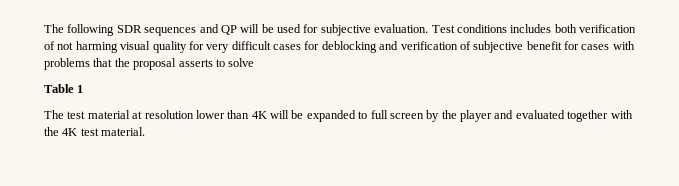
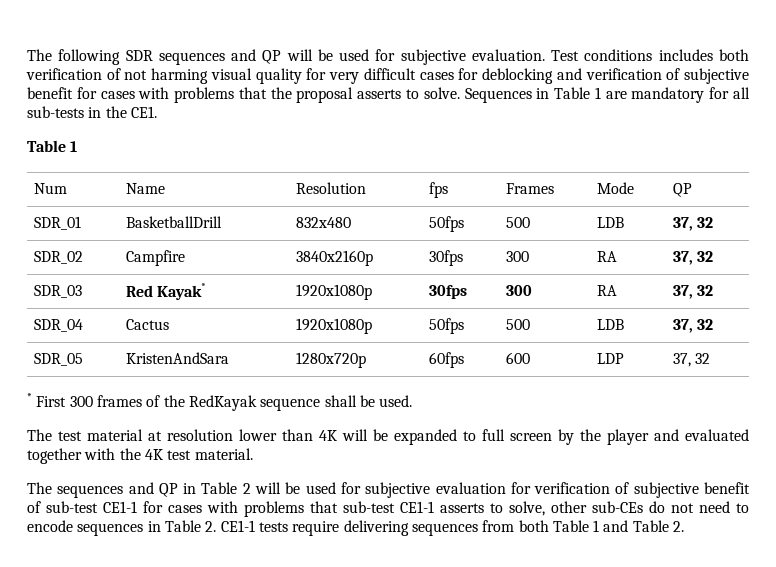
- Test conditions includes both verification of not harming visual quality for very difficult cases for deblocking and verification of subjective benefit for cases with problems that the proposal asserts to solve
+ Test conditions includes both verification of not harming visual quality for very difficult cases for deblocking and verification of subjective benefit for cases with problems that the proposal asserts to solve. Sequences in Table 1 are mandatory for all sub-tests in the CE1.
  Table 1
+ Num | Name | Resolution | fps | Frames | Mode | QP
+ SDR_01 | BasketballDrill | 832x480 | 50fps | 500 | LDB | 37, 32
+ SDR_02 | Campfire | 3840x2160p | 30fps | 300 | RA | 37, 32
+ SDR_03 | Red Kayak* | 1920x1080p | 30fps | 300 | RA | 37, 32
+ SDR_04 | Cactus | 1920x1080p | 50fps | 500 | LDB | 37, 32
+ SDR_05 | KristenAndSara | 1280x720p | 60fps | 600 | LDP | 37, 32
+ * First 300 frames of the RedKayak sequence shall be used.
+ The sequences and QP in Table 2 will be used for subjective evaluation for verification of subjective benefit of sub-test CE1-1 for cases with problems that sub-test CE1-1 asserts to solve, other sub-CEs do not need to encode sequences in Table 2. CE1-1 tests require delivering sequences from both Table 1 and Table 2.

